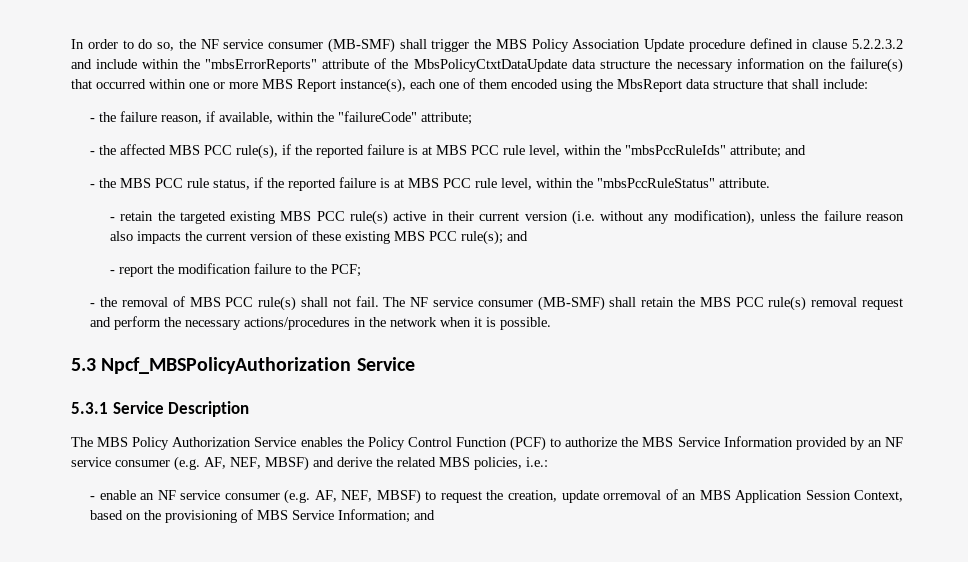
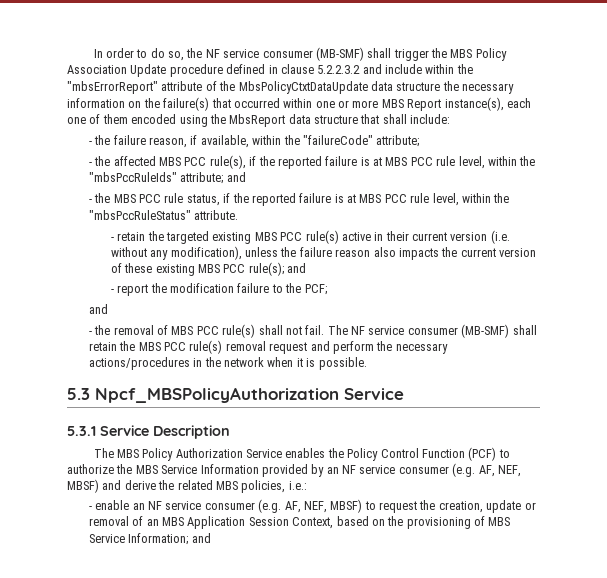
- In order to do so, the NF service consumer (MB-SMF) shall trigger the MBS Policy Association Update procedure defined in clause 5.2.2.3.2 and include within the "mbsErrorReports" attribute of the MbsPolicyCtxtDataUpdate data structure the necessary information on the failure(s) that occurred within one or more MBS Report instance(s), each one of them encoded using the MbsReport data structure that shall include:
+ In order to do so, the NF service consumer (MB-SMF) shall trigger the MBS Policy Association Update procedure defined in clause 5.2.2.3.2 and include within the "mbsErrorReport" attribute of the MbsPolicyCtxtDataUpdate data structure the necessary information on the failure(s) that occurred within one or more MBS Report instance(s), each one of them encoded using the MbsReport data structure that shall include:
  - report the modification failure to the PCF;
+ and
- - enable an NF service consumer (e.g. AF, NEF, MBSF) to request the creation, update orremoval of an MBS Application Session Context, based on the provisioning of MBS Service Information; and
+ - enable an NF service consumer (e.g. AF, NEF, MBSF) to request the creation, update or removal of an MBS Application Session Context, based on the provisioning of MBS Service Information; and

